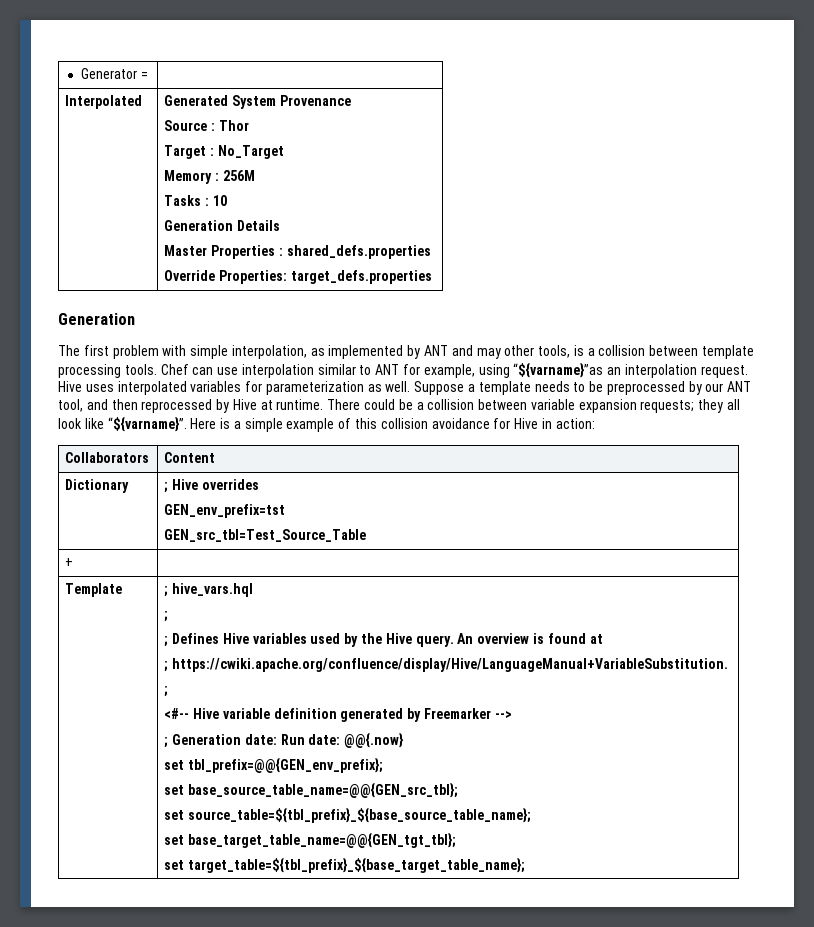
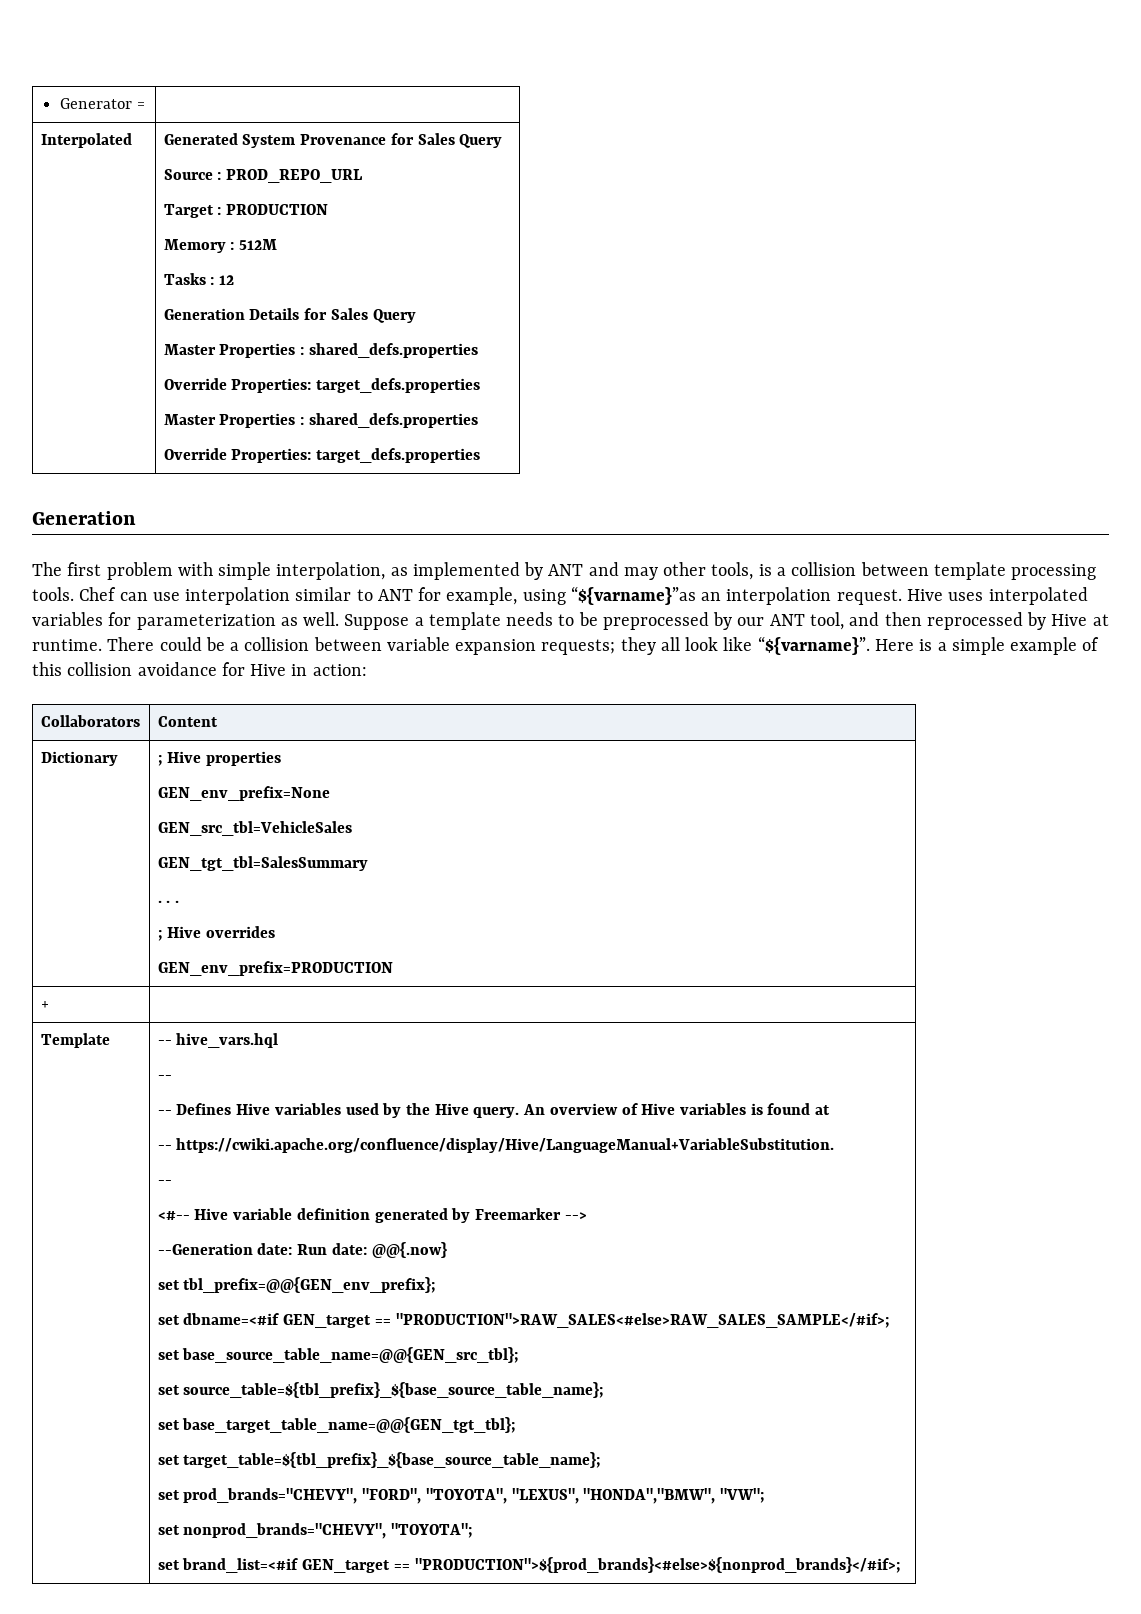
- Interpolated | Generated System Provenance
- Source : Thor
- Target : No_Target
- Memory : 256M
- Tasks : 10
- Generation Details
+ Interpolated | Generated System Provenance for Sales Query
+ Source : PROD_REPO_URL
+ Target : PRODUCTION
+ Memory : 512M
+ Tasks : 12
+ Generation Details for Sales Query
+ Master Properties : shared_defs.properties
+ Override Properties: target_defs.properties
- Dictionary | ; Hive overrides
- GEN_env_prefix=tst
- GEN_src_tbl=Test_Source_Table
+ Dictionary | ; Hive properties
+ GEN_env_prefix=None
+ GEN_src_tbl=VehicleSales
+ GEN_tgt_tbl=SalesSummary
+ . . .
+ ; Hive overrides
+ GEN_env_prefix=PRODUCTION
- ; hive_vars.hql
- ;
- ; Defines Hive variables used by the Hive query.
+ -- hive_vars.hql
+ --
+ -- Defines Hive variables used by the Hive query.
- An overview is found at
+ An overview of Hive variables is found at
- ; https://cwiki.apache.org/confluence/display/Hive/LanguageManual+VariableSubstitution.
- ;
+ -- https://cwiki.apache.org/confluence/display/Hive/LanguageManual+VariableSubstitution.
+ --
- ; Generation date: Run date: @@{.now}
+ --Generation date: Run date: @@{.now}
+ set dbname=<#if GEN_target == "PRODUCTION">RAW_SALES<#else>RAW_SALES_SAMPLE</#if>;
- set target_table=${tbl_prefix}_${base_target_table_name};
+ set target_table=${tbl_prefix}_${base_source_table_name};
+ set prod_brands="CHEVY", "FORD", "TOYOTA", "LEXUS", "HONDA","BMW", "VW";
+ set nonprod_brands="CHEVY", "TOYOTA";
+ set brand_list=<#if GEN_target == "PRODUCTION">${prod_brands}<#else>${nonprod_brands}</#if>;

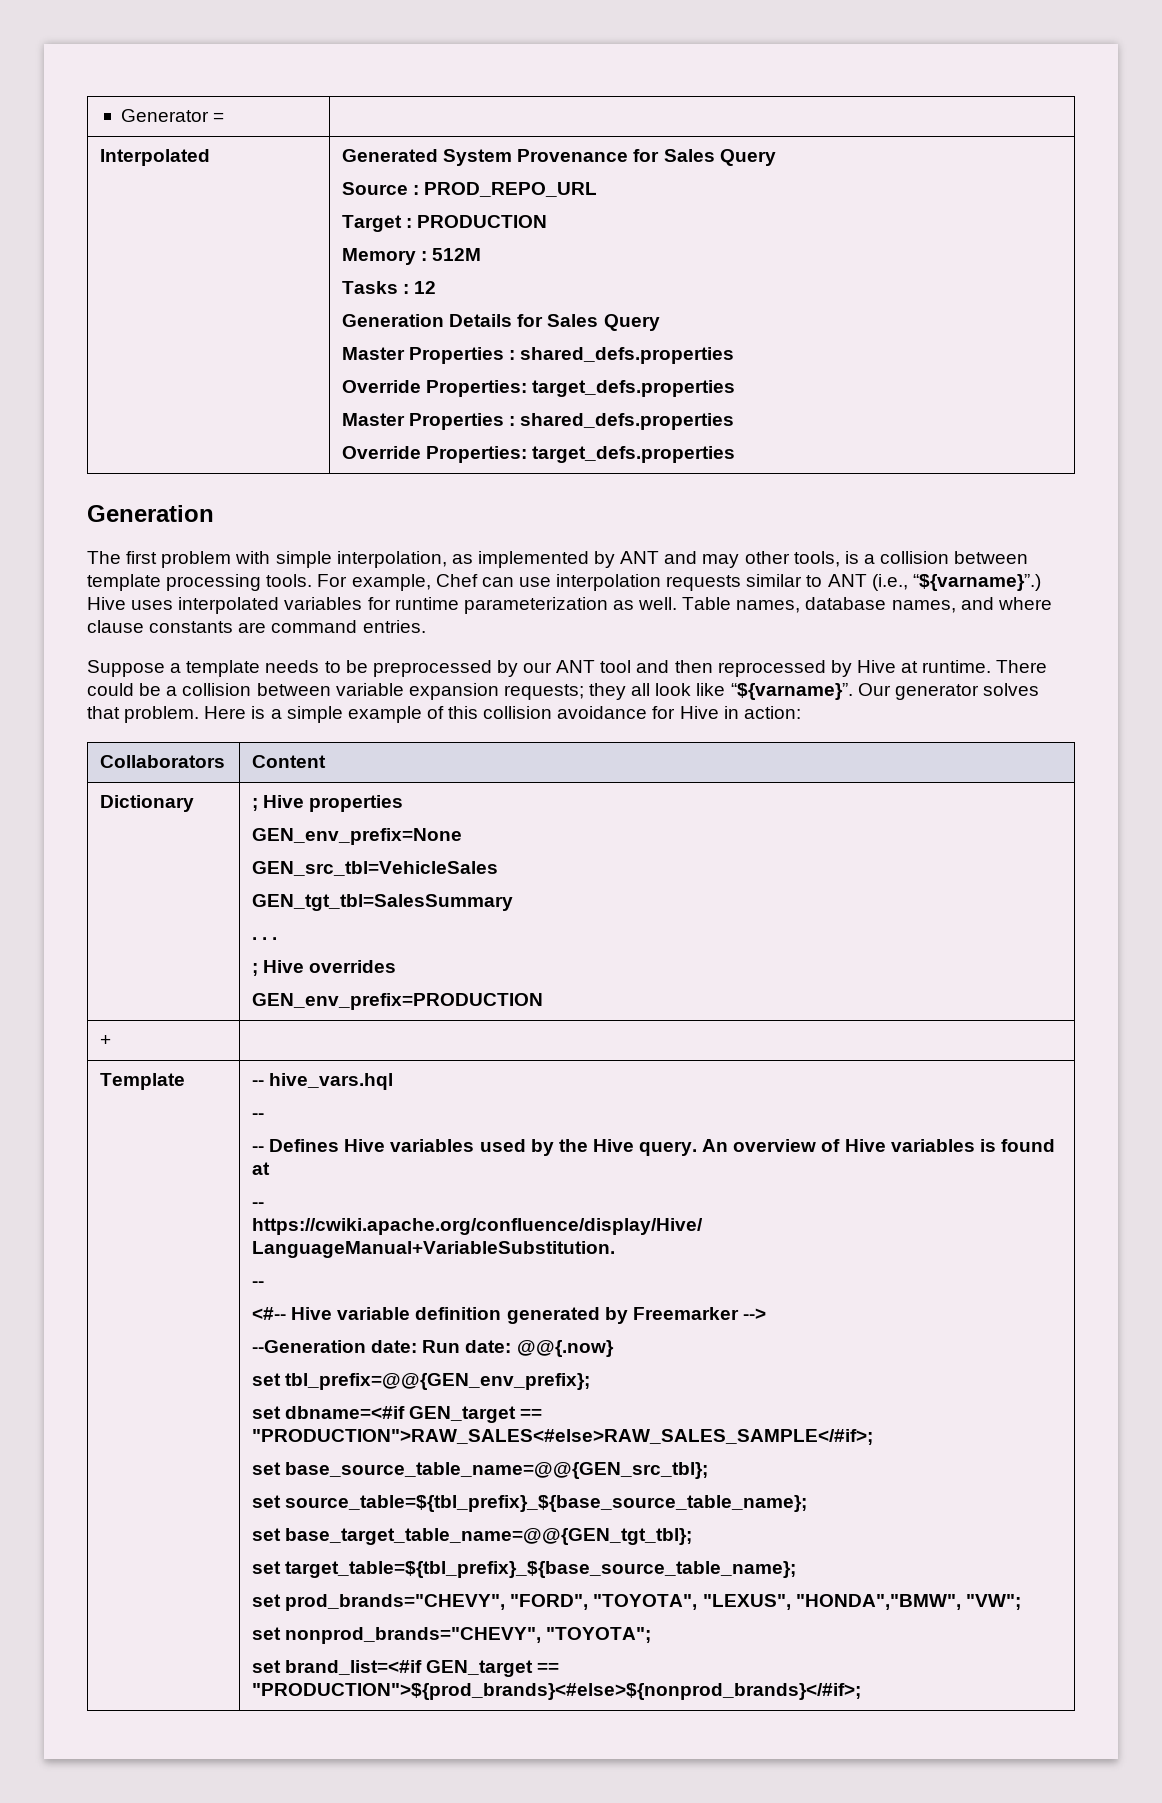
- Chef can use interpolation similar to ANT for example, using “${varname}”as an interpolation request.
+ For example, Chef can use interpolation requests similar to ANT (i.e., “${varname}”.)
- Hive uses interpolated variables for parameterization as well. Suppose a template needs to be preprocessed by our ANT tool, and then reprocessed by Hive at runtime.
+ Hive uses interpolated variables for runtime parameterization as well. Table names, database names, and where clause constants are command entries.
+ Suppose a template needs to be preprocessed by our ANT tool and then reprocessed by Hive at runtime.
+ Our generator solves that problem.

